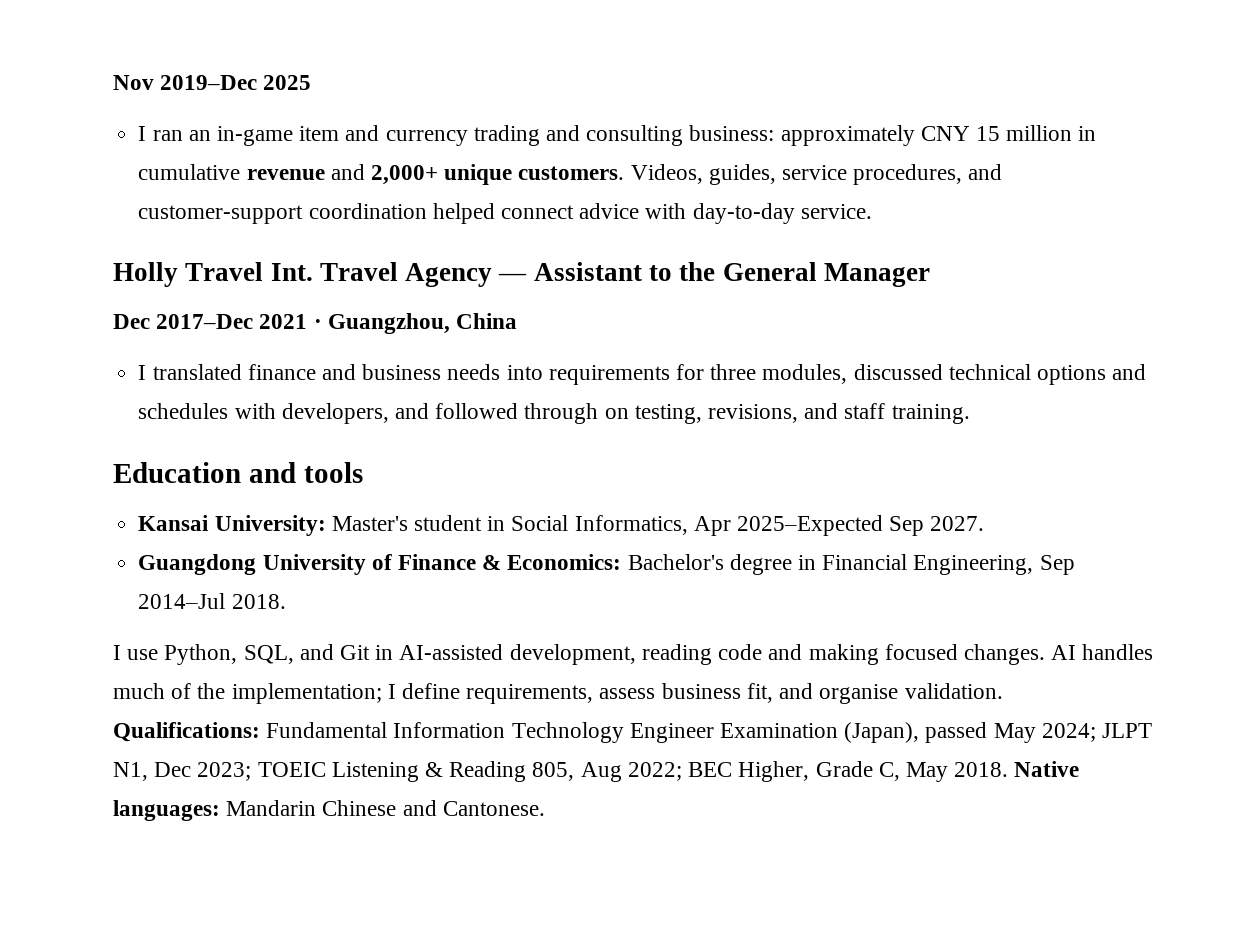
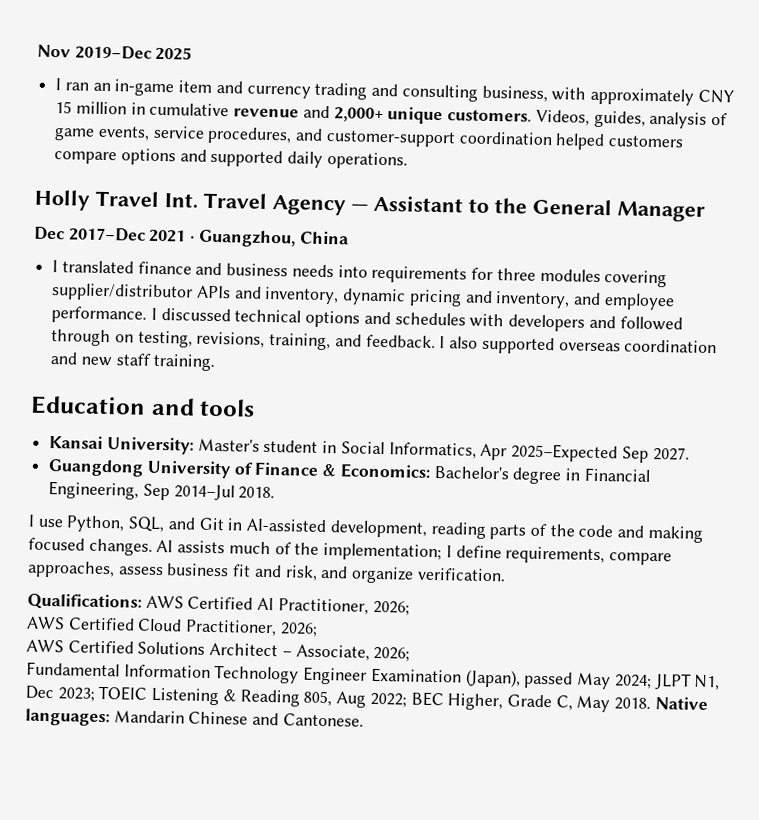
- I ran an in-game item and currency trading and consulting business: approximately CNY 15 million in cumulative revenue and 2,000+ unique customers.
+ I ran an in-game item and currency trading and consulting business, with approximately CNY 15 million in cumulative revenue and 2,000+ unique customers.
- Videos, guides, service procedures, and customer-support coordination helped connect advice with day-to-day service.
+ Videos, guides, analysis of game events, service procedures, and customer-support coordination helped customers compare options and supported daily operations.
- I translated finance and business needs into requirements for three modules, discussed technical options and schedules with developers, and followed through on testing, revisions, and staff training.
+ I translated finance and business needs into requirements for three modules covering supplier/distributor APIs and inventory, dynamic pricing and inventory, and employee performance. I discussed technical options and schedules with developers and followed through on testing, revisions, training, and feedback. I also supported overseas coordination and new staff training.
- I use Python, SQL, and Git in AI-assisted development, reading code and making focused changes.
+ I use Python, SQL, and Git in AI-assisted development, reading parts of the code and making focused changes.
- AI handles much of the implementation; I define requirements, assess business fit, and organise validation.
- Qualifications: Fundamental Information Technology Engineer Examination (Japan), passed May 2024; JLPT N1, Dec 2023; TOEIC Listening & Reading 805, Aug 2022; BEC Higher, Grade C, May 2018.
+ AI assists much of the implementation; I define requirements, compare approaches, assess business fit and risk, and organize verification.
+ Qualifications: AWS Certified AI Practitioner, 2026;
+ AWS Certified Cloud Practitioner, 2026;
+ AWS Certified Solutions Architect – Associate, 2026;
+ Fundamental Information Technology Engineer Examination (Japan), passed May 2024; JLPT N1, Dec 2023; TOEIC Listening & Reading 805, Aug 2022; BEC Higher, Grade C, May 2018.

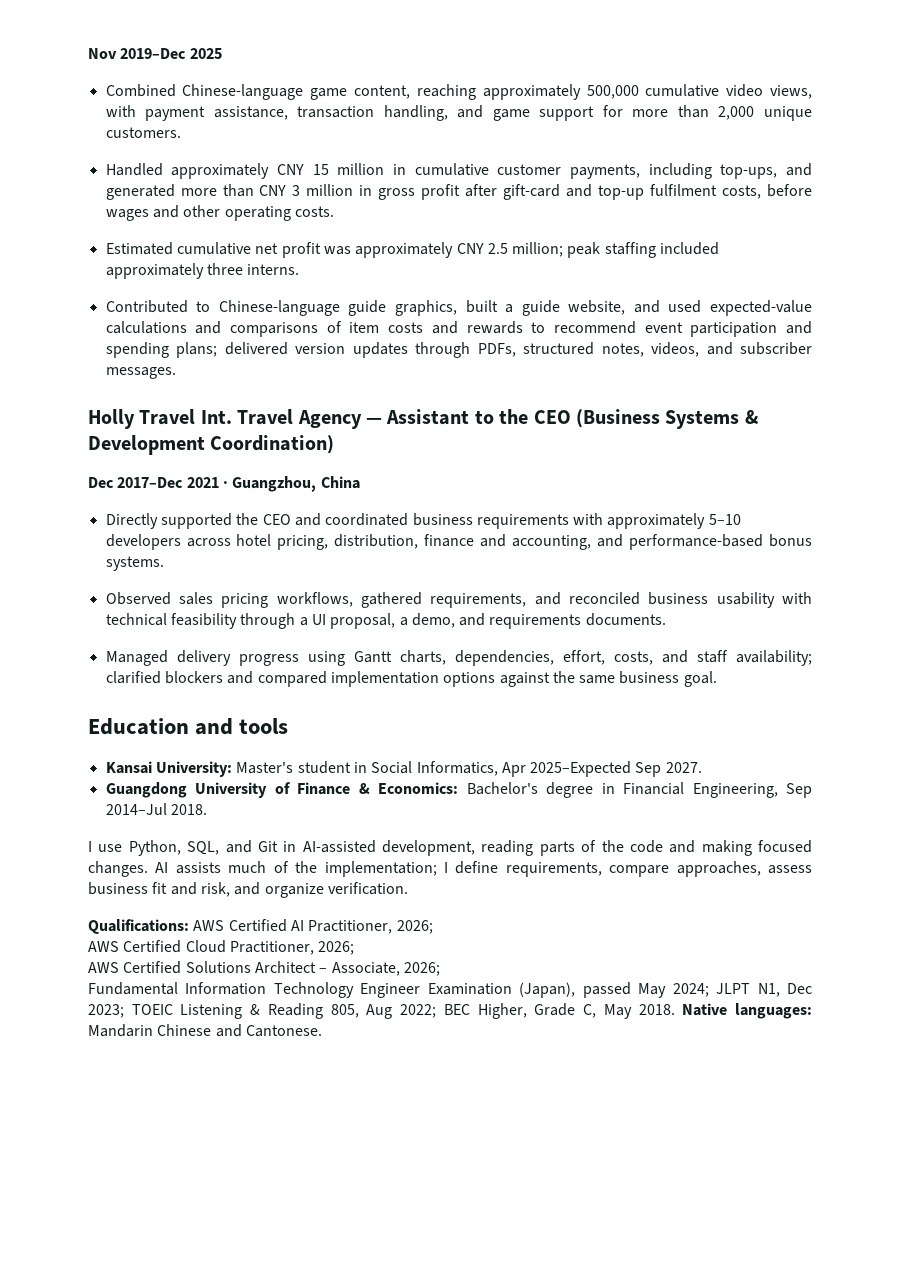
- I ran an in-game item and currency trading and consulting business, with approximately CNY 15 million in cumulative revenue and 2,000+ unique customers. Videos, guides, analysis of game events, service procedures, and customer-support coordination helped customers compare options and supported daily operations.
+ Combined Chinese-language game content, reaching approximately 500,000 cumulative video views, with payment assistance, transaction handling, and game support for more than 2,000 unique customers.
+ Handled approximately CNY 15 million in cumulative customer payments, including top-ups, and generated more than CNY 3 million in gross profit after gift-card and top-up fulfilment costs, before wages and other operating costs.
+ Estimated cumulative net profit was approximately CNY 2.5 million; peak staffing included approximately three interns.
+ Contributed to Chinese-language guide graphics, built a guide website, and used expected-value calculations and comparisons of item costs and rewards to recommend event participation and spending plans; delivered version updates through PDFs, structured notes, videos, and subscriber messages.
- Holly Travel Int. Travel Agency — Assistant to the General Manager
+ Holly Travel Int. Travel Agency — Assistant to the CEO (Business Systems & Development Coordination)
- I translated finance and business needs into requirements for three modules covering supplier/distributor APIs and inventory, dynamic pricing and inventory, and employee performance. I discussed technical options and schedules with developers and followed through on testing, revisions, training, and feedback. I also supported overseas coordination and new staff training.
+ Directly supported the CEO and coordinated business requirements with approximately 5–10 developers across hotel pricing, distribution, finance and accounting, and performance-based bonus systems.
+ Observed sales pricing workflows, gathered requirements, and reconciled business usability with technical feasibility through a UI proposal, a demo, and requirements documents.
+ Managed delivery progress using Gantt charts, dependencies, effort, costs, and staff availability; clarified blockers and compared implementation options against the same business goal.

